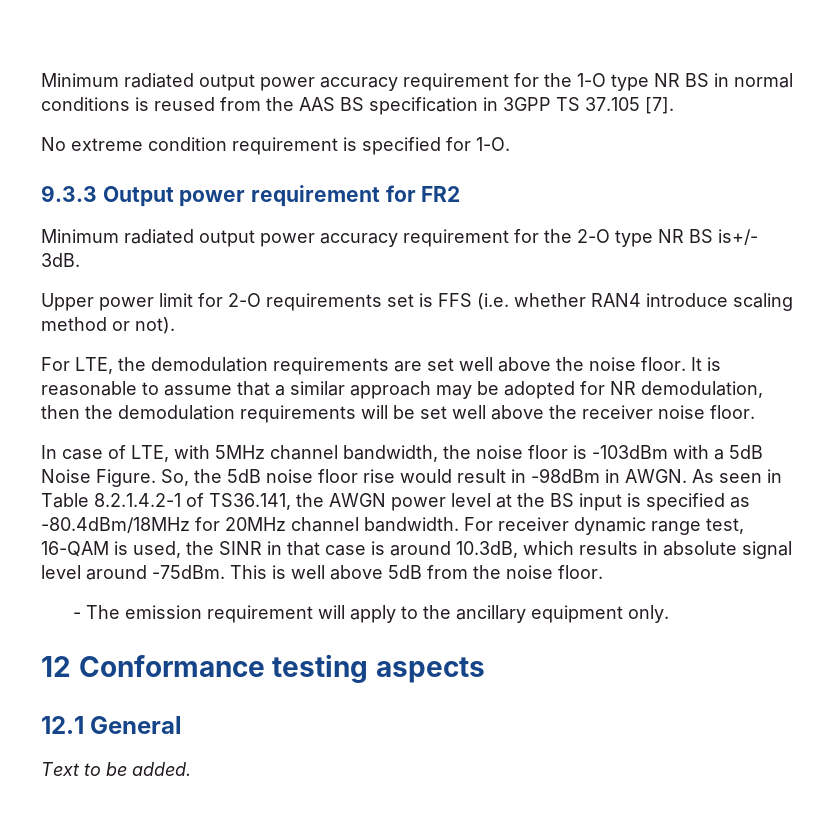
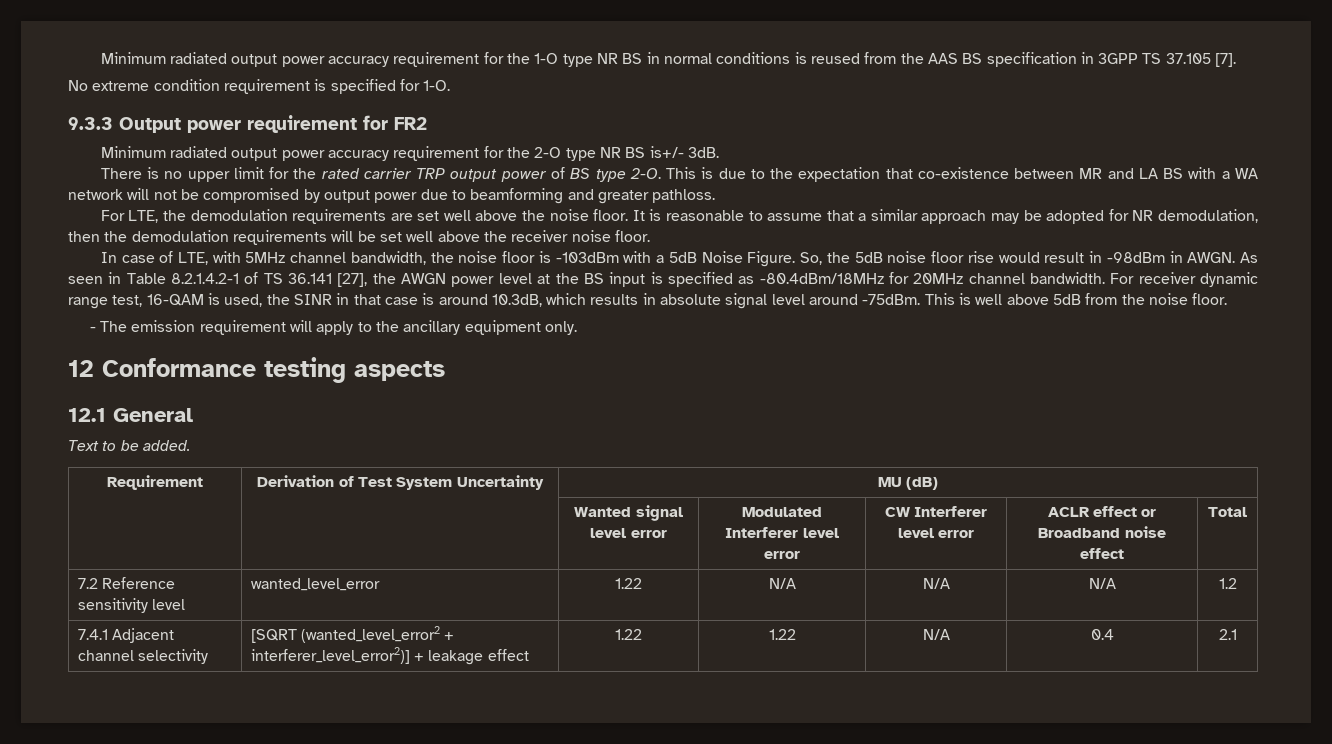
- Upper power limit for 2-O requirements set is FFS (i.e. whether RAN4 introduce scaling method or not).
+ There is no upper limit for the rated carrier TRP output power of BS type 2-O. This is due to the expectation that co-existence between MR and LA BS with a WA network will not be compromised by output power due to beamforming and greater pathloss.
- As seen in Table 8.2.1.4.2-1 of TS36.141, the AWGN power level at the BS input is specified as -80.4dBm/18MHz for 20MHz channel bandwidth.
+ As seen in Table 8.2.1.4.2-1 of TS 36.141 [27], the AWGN power level at the BS input is specified as -80.4dBm/18MHz for 20MHz channel bandwidth.
+ Requirement | Derivation of Test System Uncertainty | MU (dB)
+ | | Wanted signal level error | Modulated Interferer level error | CW Interferer level error | ACLR effect or Broadband noise effect | Total
+ 7.2 Reference sensitivity level | wanted_level_error | 1.22 | N/A | N/A | N/A | 1.2
+ 7.4.1 Adjacent channel selectivity | [SQRT (wanted_level_error2 + interferer_level_error2)] + leakage effect | 1.22 | 1.22 | N/A | 0.4 | 2.1

